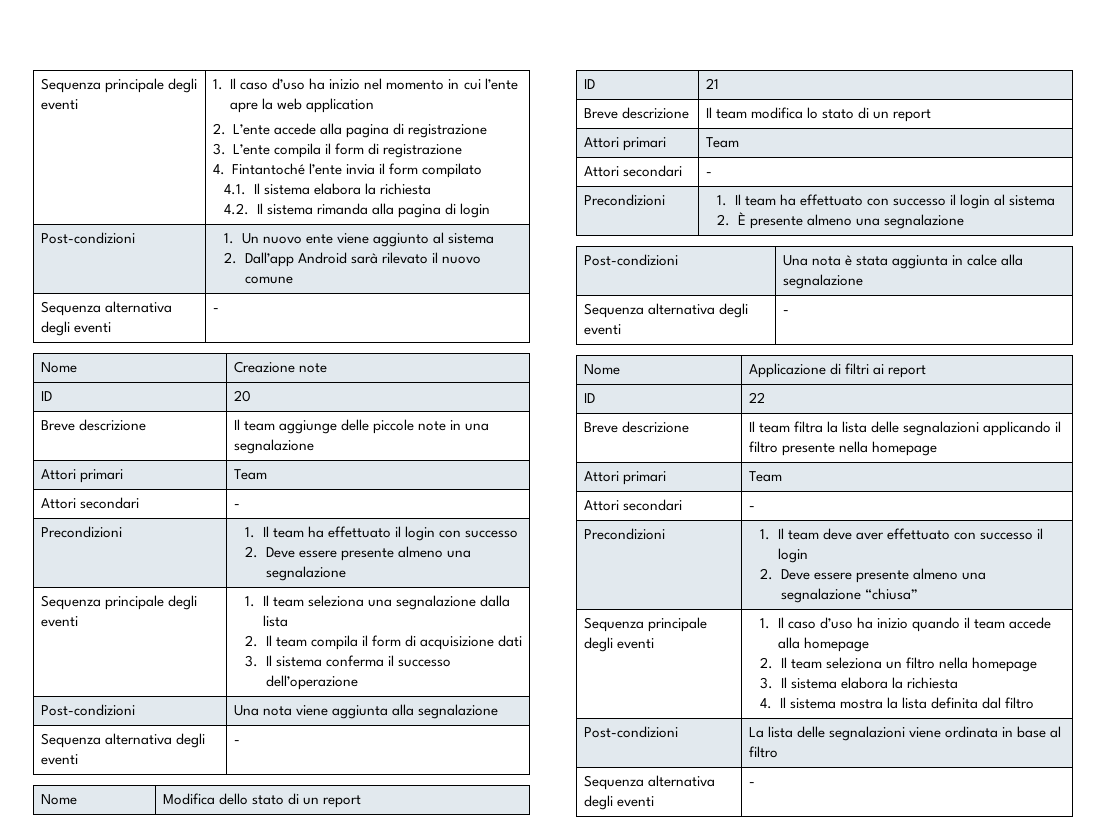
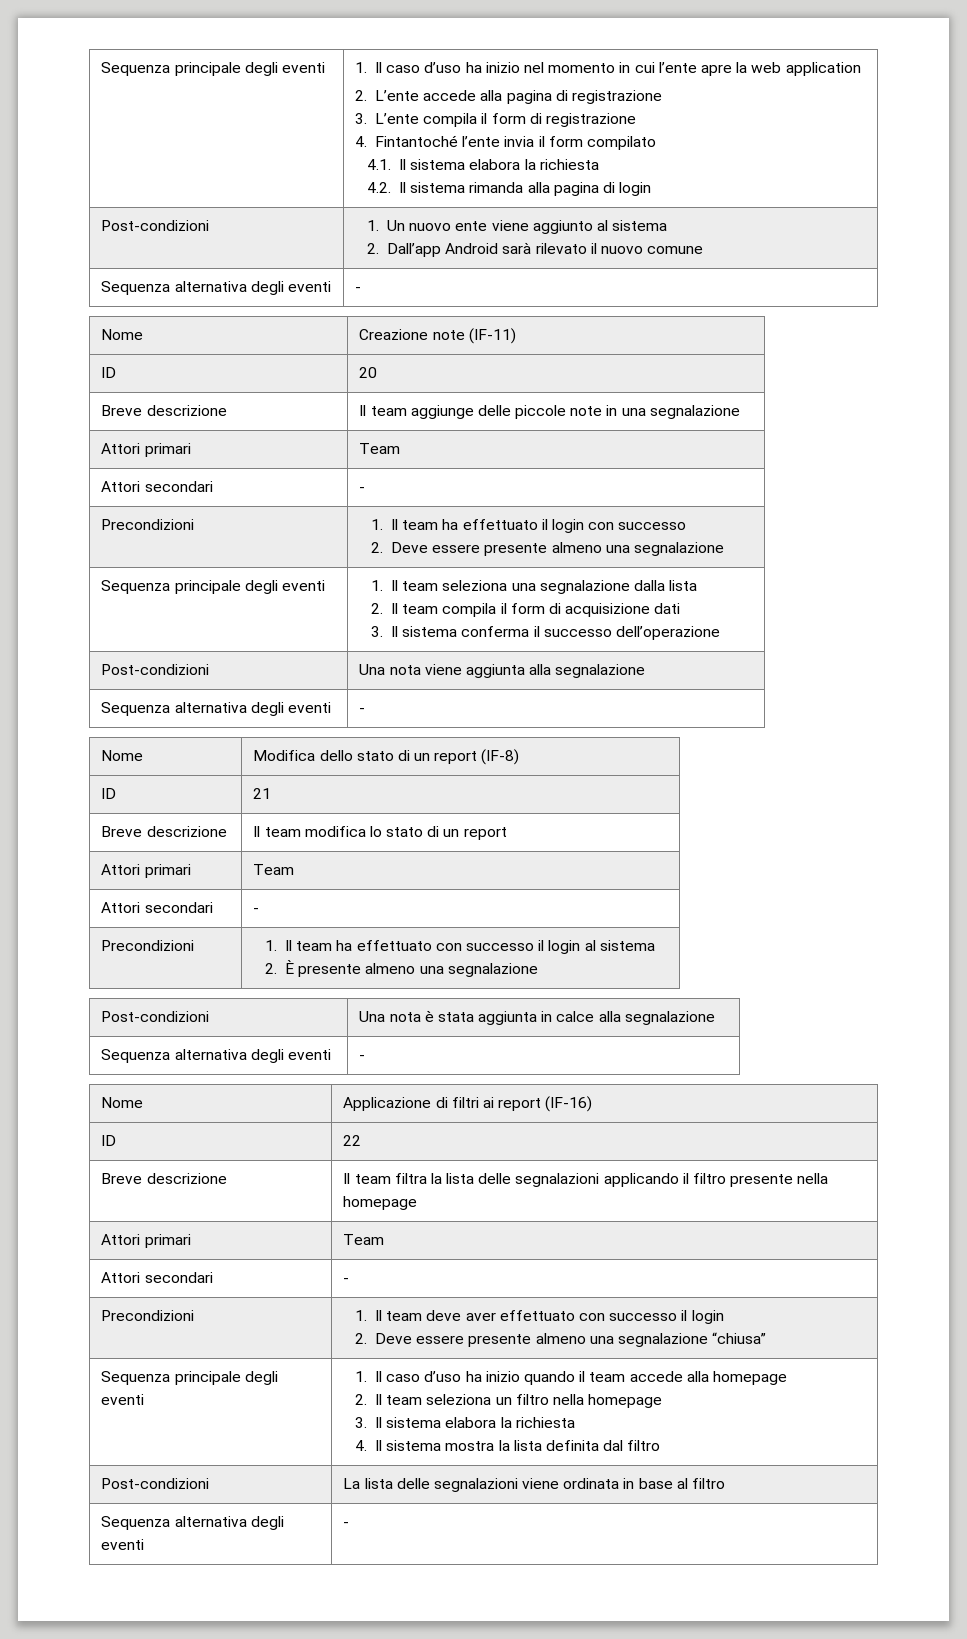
- Nome | Creazione note
+ Nome | Creazione note (IF-11)
- Nome | Modifica dello stato di un report
+ Nome | Modifica dello stato di un report (IF-8)
- Nome | Applicazione di filtri ai report
+ Nome | Applicazione di filtri ai report (IF-16)

